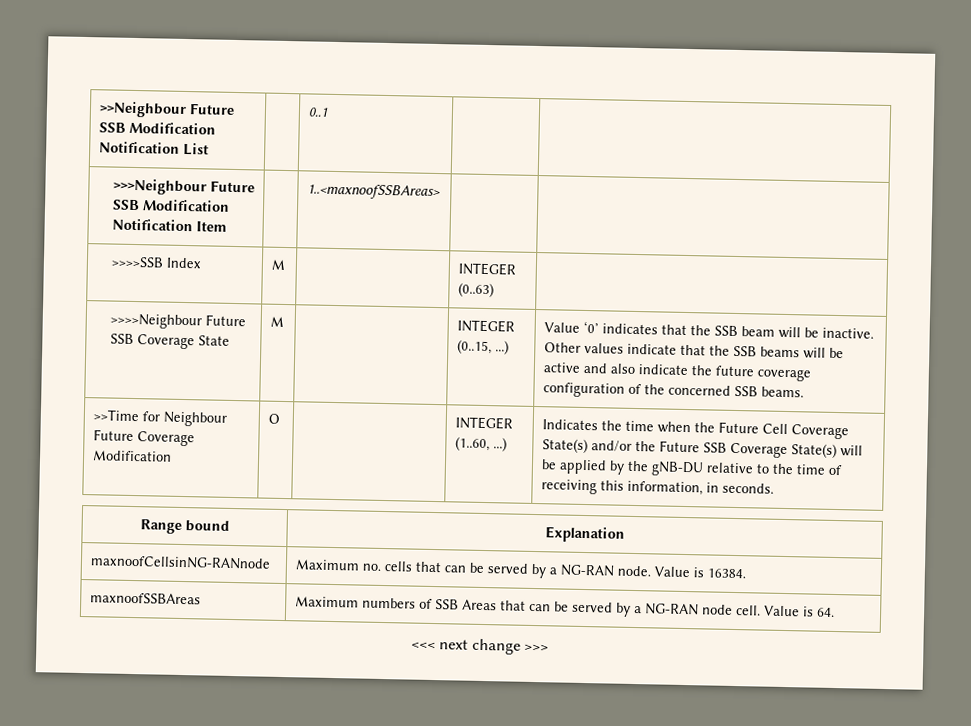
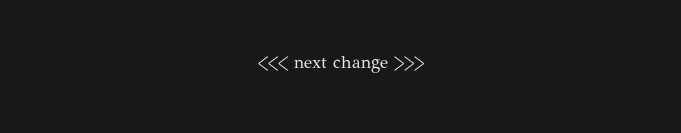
- >>Neighbour Future SSB Modification Notification List | | 0..1 | |
- >>>Neighbour Future SSB Modification Notification Item | | 1..<maxnoofSSBAreas> | |
- >>>>SSB Index | M | | INTEGER (0..63) |
- >>>>Neighbour Future SSB Coverage State | M | | INTEGER (0..15, ...) | Value ‘0’ indicates that the SSB beam will be inactive. Other values indicate that the SSB beams will be active and also indicate the future coverage configuration of the concerned SSB beams.
- >>Time for Neighbour Future Coverage Modification | O | | INTEGER (1..60, ...) | Indicates the time when the Future Cell Coverage State(s) and/or the Future SSB Coverage State(s) will be applied by the gNB-DU relative to the time of receiving this information, in seconds.
- Range bound | Explanation
- maxnoofCellsinNG-RANnode | Maximum no. cells that can be served by a NG-RAN node. Value is 16384.
- maxnoofSSBAreas | Maximum numbers of SSB Areas that can be served by a NG-RAN node cell. Value is 64.

